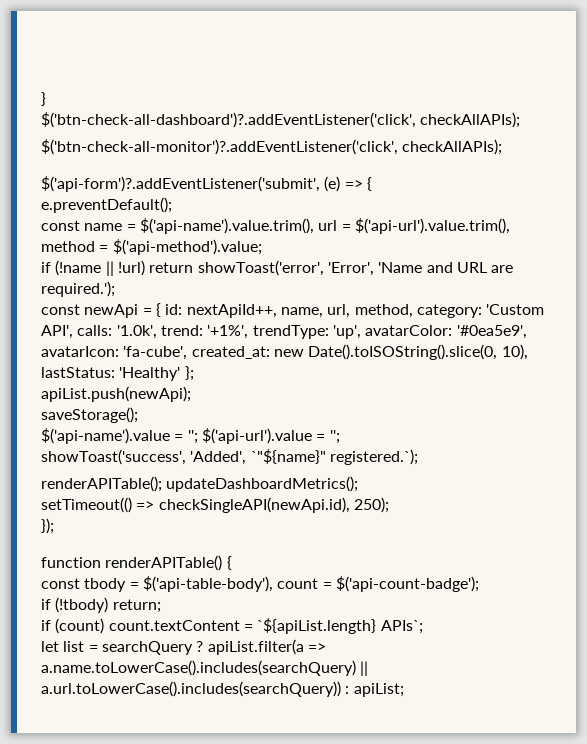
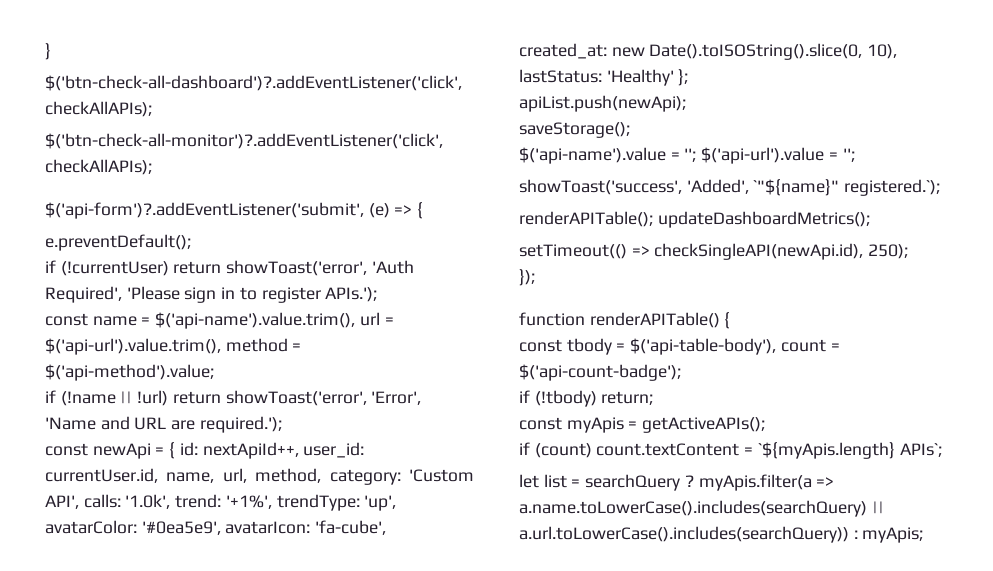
+ if (!currentUser) return showToast('error', 'Auth Required', 'Please sign in to register APIs.');
- const newApi = { id: nextApiId++, name, url, method, category: 'Custom API', calls: '1.0k', trend: '+1%', trendType: 'up', avatarColor: '#0ea5e9', avatarIcon: 'fa-cube', created_at: new Date().toISOString().slice(0, 10), lastStatus: 'Healthy' };
+ const newApi = { id: nextApiId++, user_id: currentUser.id, name, url, method, category: 'Custom API', calls: '1.0k', trend: '+1%', trendType: 'up', avatarColor: '#0ea5e9', avatarIcon: 'fa-cube', created_at: new Date().toISOString().slice(0, 10), lastStatus: 'Healthy' };
+ const myApis = getActiveAPIs();
- if (count) count.textContent = `${apiList.length} APIs`;
+ if (count) count.textContent = `${myApis.length} APIs`;
- let list = searchQuery ? apiList.filter(a => a.name.toLowerCase().includes(searchQuery) || a.url.toLowerCase().includes(searchQuery)) : apiList;
+ let list = searchQuery ? myApis.filter(a => a.name.toLowerCase().includes(searchQuery) || a.url.toLowerCase().includes(searchQuery)) : myApis;

